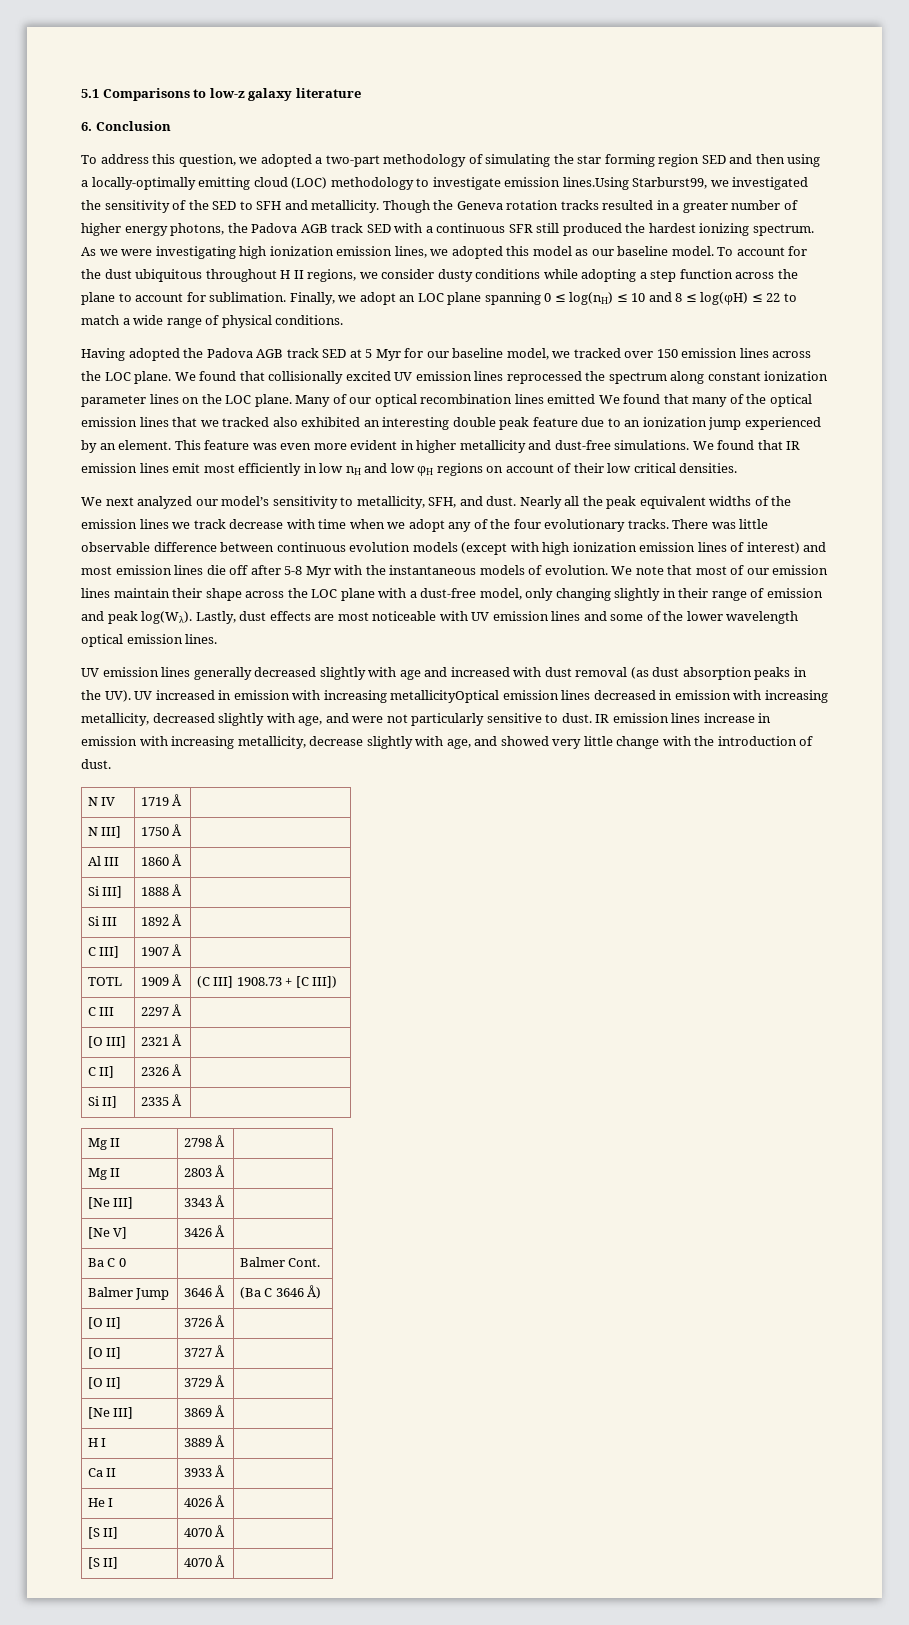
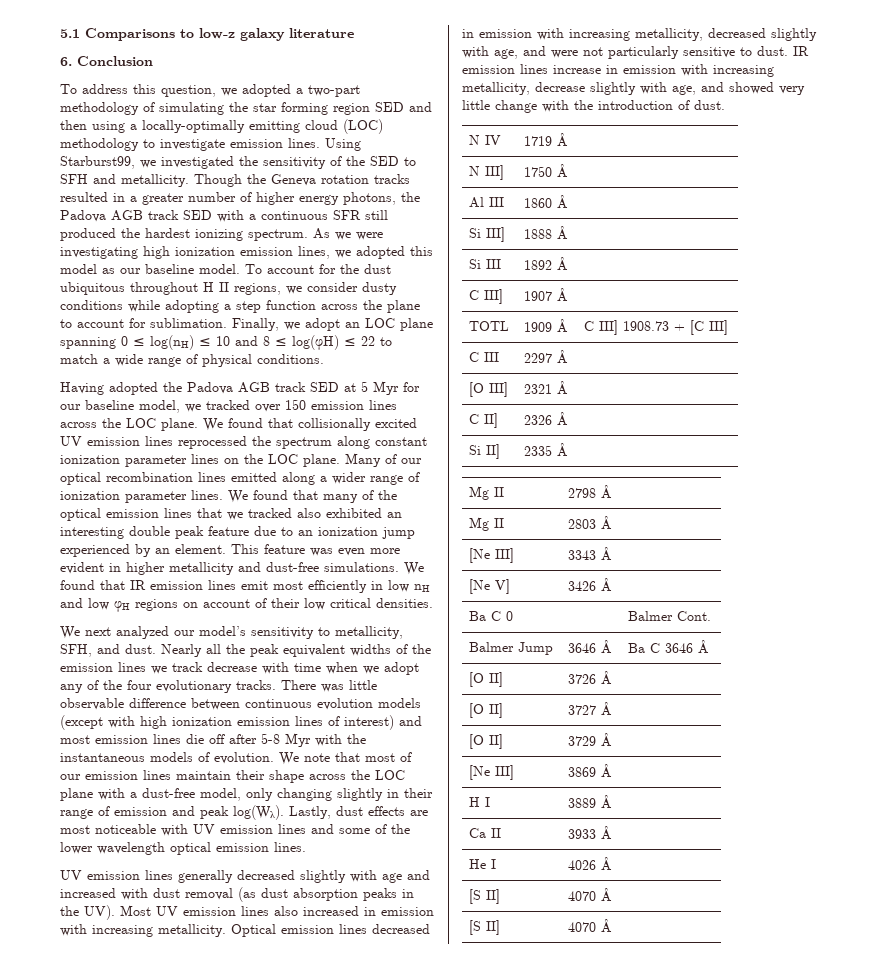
- To address this question, we adopted a two-part methodology of simulating the star forming region SED and then using a locally-optimally emitting cloud (LOC) methodology to investigate emission lines.Using Starburst99, we investigated the sensitivity of the SED to SFH and metallicity.
+ To address this question, we adopted a two-part methodology of simulating the star forming region SED and then using a locally-optimally emitting cloud (LOC) methodology to investigate emission lines. Using Starburst99, we investigated the sensitivity of the SED to SFH and metallicity.
- Many of our optical recombination lines emitted We found that many of the optical emission lines that we tracked also exhibited an interesting double peak feature due to an ionization jump experienced by an element.
+ Many of our optical recombination lines emitted along a wider range of ionization parameter lines. We found that many of the optical emission lines that we tracked also exhibited an interesting double peak feature due to an ionization jump experienced by an element.
- UV emission lines generally decreased slightly with age and increased with dust removal (as dust absorption peaks in the UV). UV increased in emission with increasing metallicityOptical emission lines decreased in emission with increasing metallicity, decreased slightly with age, and were not particularly sensitive to dust.
+ UV emission lines generally decreased slightly with age and increased with dust removal (as dust absorption peaks in the UV). Most UV emission lines also increased in emission with increasing metallicity. Optical emission lines decreased in emission with increasing metallicity, decreased slightly with age, and were not particularly sensitive to dust.
- TOTL | 1909 Å | (C III] 1908.73 + [C III])
+ TOTL | 1909 Å | C III] 1908.73 + [C III]
- Balmer Jump | 3646 Å | (Ba C 3646 Å)
+ Balmer Jump | 3646 Å | Ba C 3646 Å

